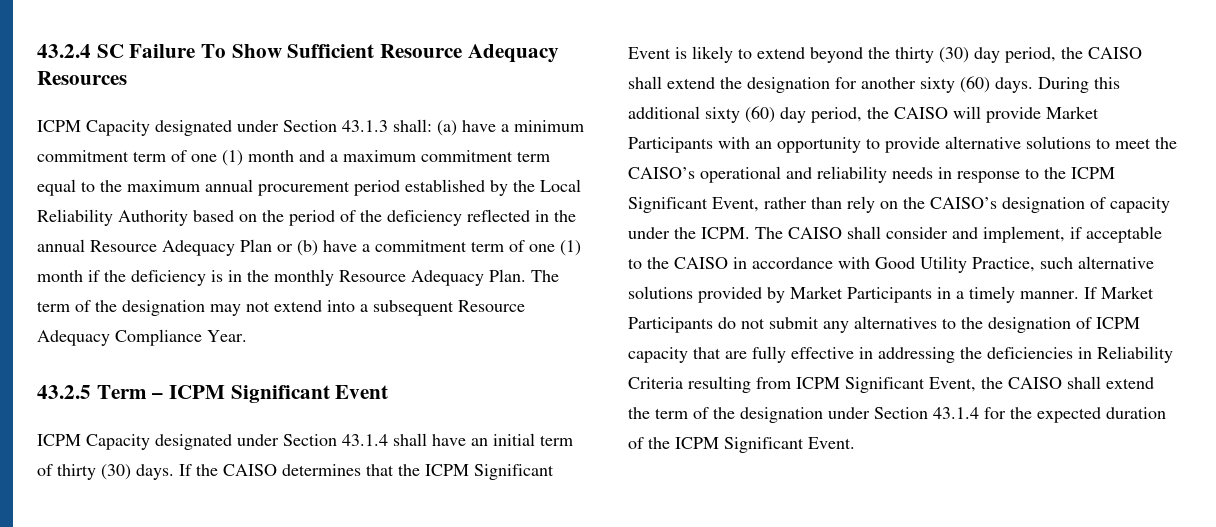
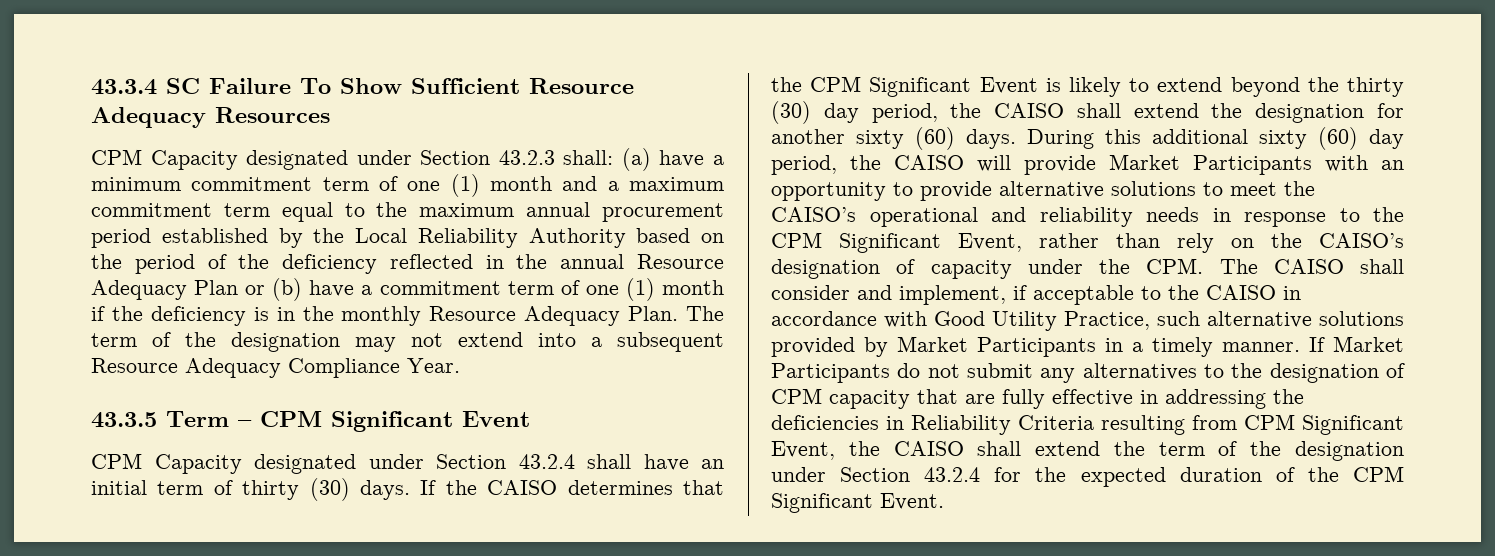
- 43.2.4 SC Failure To Show Sufficient Resource Adequacy Resources
+ 43.3.4 SC Failure To Show Sufficient Resource Adequacy Resources
- ICPM Capacity designated under Section 43.1.3 shall:
+ CPM Capacity designated under Section 43.2.3 shall:
- 43.2.5 Term – ICPM Significant Event
+ 43.3.5 Term – CPM Significant Event
- ICPM Capacity designated under Section 43.1.4 shall have an initial term of thirty (30) days.
+ CPM Capacity designated under Section 43.2.4 shall have an initial term of thirty (30) days.
- If the CAISO determines that the ICPM Significant Event is likely to extend beyond the thirty (30) day period, the CAISO shall extend the designation for another sixty (60) days.
+ If the CAISO determines that the CPM Significant Event is likely to extend beyond the thirty (30) day period, the CAISO shall extend the designation for another sixty (60) days.
- During this additional sixty (60) day period, the CAISO will provide Market Participants with an opportunity to provide alternative solutions to meet the CAISO’s operational and reliability needs in response to the ICPM Significant Event, rather than rely on the CAISO’s designation of capacity under the ICPM. The CAISO shall consider and implement, if acceptable to the CAISO in accordance with Good Utility Practice, such alternative solutions provided by Market Participants in a timely manner.
+ During this additional sixty (60) day period, the CAISO will provide Market Participants with an opportunity to provide alternative solutions to meet the CAISO’s operational and reliability needs in response to the CPM Significant Event, rather than rely on the CAISO’s designation of capacity under the CPM. The CAISO shall consider and implement, if acceptable to the CAISO in accordance with Good Utility Practice, such alternative solutions provided by Market Participants in a timely manner.
- If Market Participants do not submit any alternatives to the designation of ICPM capacity that are fully effective in addressing the deficiencies in Reliability Criteria resulting from ICPM Significant Event, the CAISO shall extend the term of the designation under Section 43.1.4 for the expected duration of the ICPM Significant Event.
+ If Market Participants do not submit any alternatives to the designation of CPM capacity that are fully effective in addressing the deficiencies in Reliability Criteria resulting from CPM Significant Event, the CAISO shall extend the term of the designation under Section 43.2.4 for the expected duration of the CPM Significant Event.

